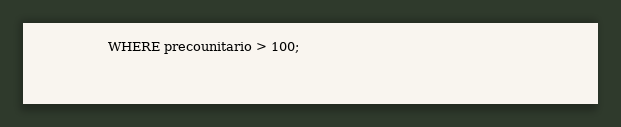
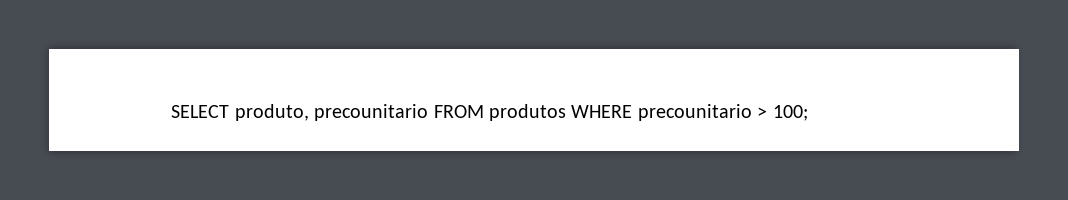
- WHERE precounitario > 100;
+ SELECT produto, precounitario FROM produtos WHERE precounitario > 100;

